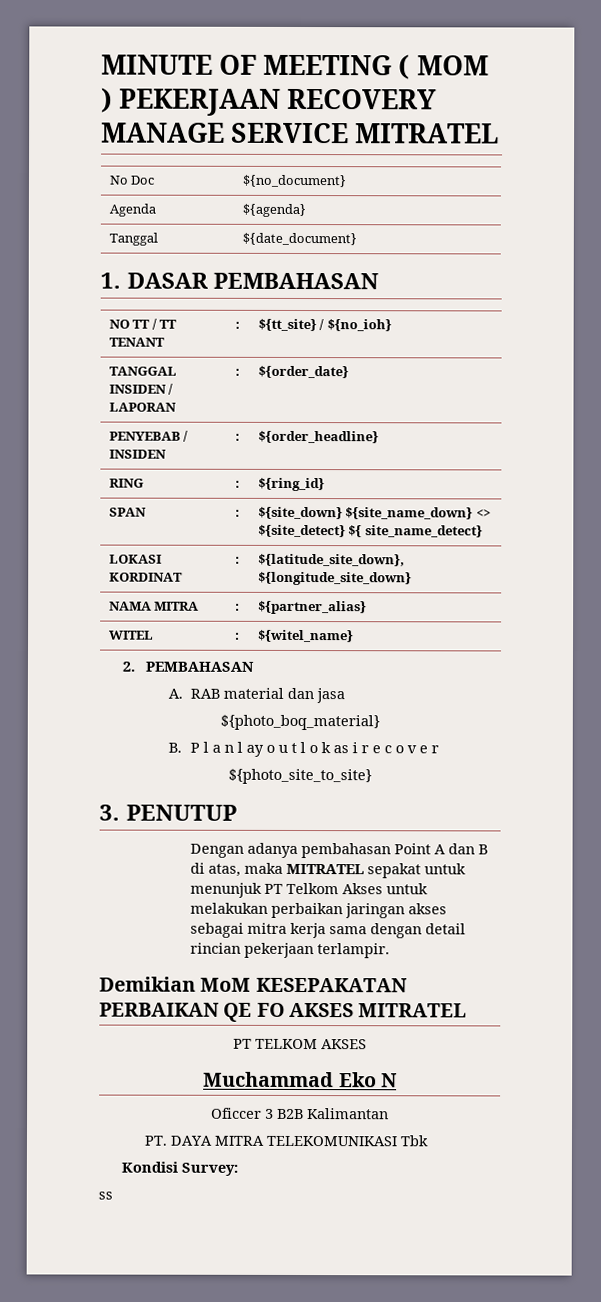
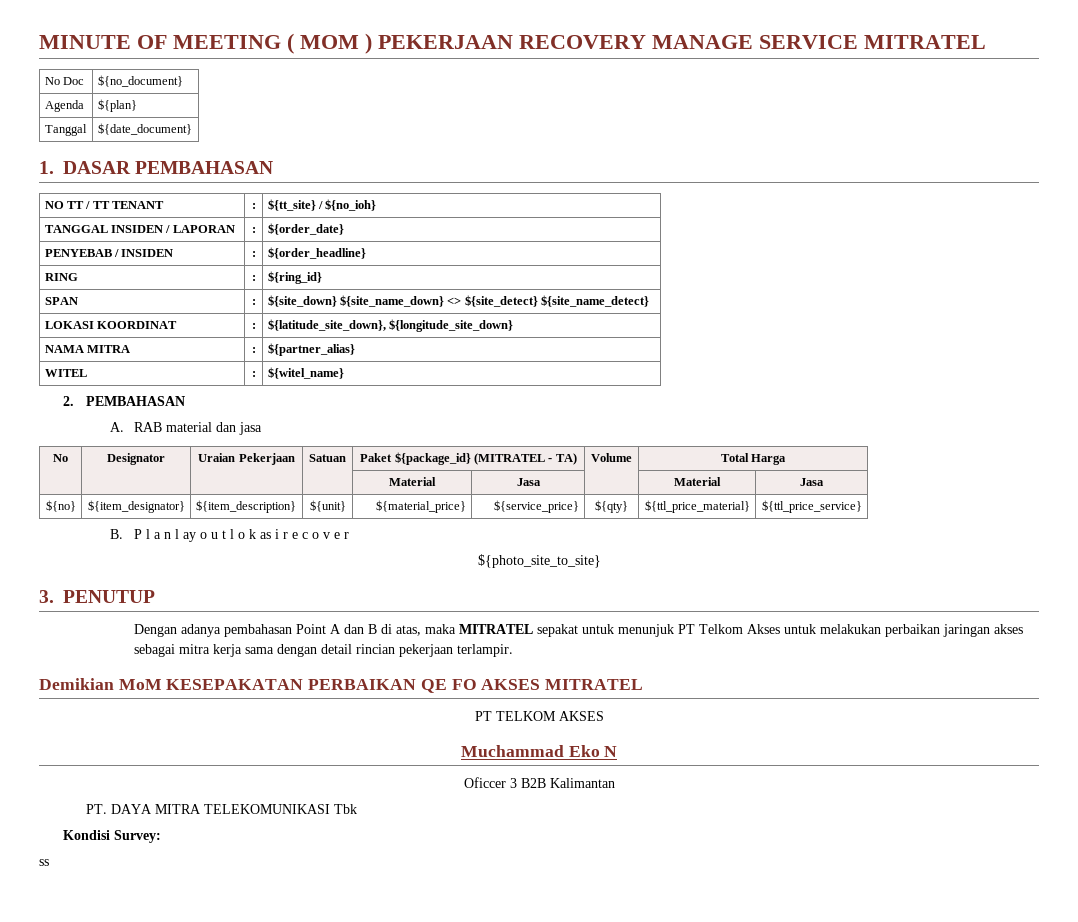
- Agenda | ${agenda}
+ Agenda | ${plan}
- SPAN | : | ${site_down} ${site_name_down} <> ${site_detect} ${ site_name_detect}
+ SPAN | : | ${site_down} ${site_name_down} <> ${site_detect} ${site_name_detect}
- LOKASI KORDINAT | : | ${latitude_site_down}, ${longitude_site_down}
+ LOKASI KOORDINAT | : | ${latitude_site_down}, ${longitude_site_down}
- ${photo_boq_material}
+ No | Designator | Uraian Pekerjaan | Satuan | Paket ${package_id} (MITRATEL - TA) | Volume | Total Harga
+ | | | | Material | Jasa | | Material | Jasa
+ ${no} | ${item_designator} | ${item_description} | ${unit} | ${material_price} | ${service_price} | ${qty} | ${ttl_price_material} | ${ttl_price_service}

